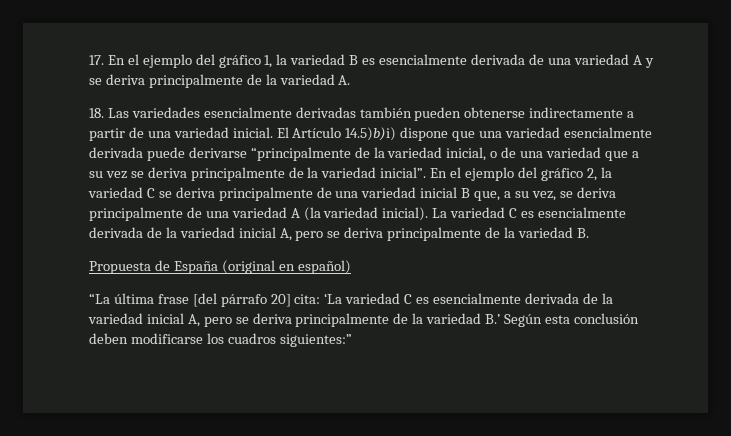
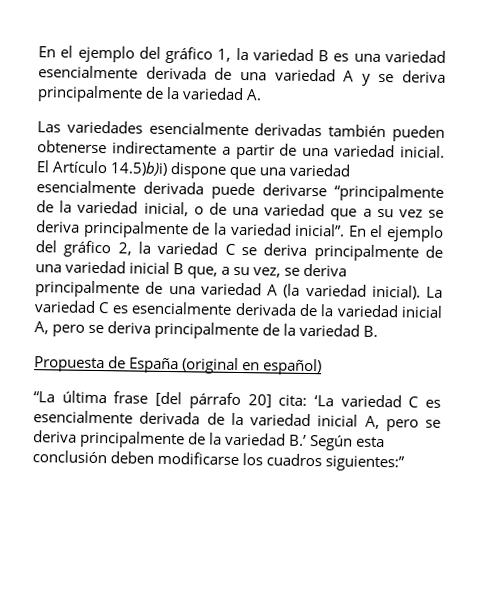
- 17. En el ejemplo del gráfico 1, la variedad B es esencialmente derivada de una variedad A y se deriva principalmente de la variedad A.
+ En el ejemplo del gráfico 1, la variedad B es una variedad esencialmente derivada de una variedad A y se deriva principalmente de la variedad A.
- 18. Las variedades esencialmente derivadas también pueden obtenerse indirectamente a partir de una variedad inicial.
+ Las variedades esencialmente derivadas también pueden obtenerse indirectamente a partir de una variedad inicial.

